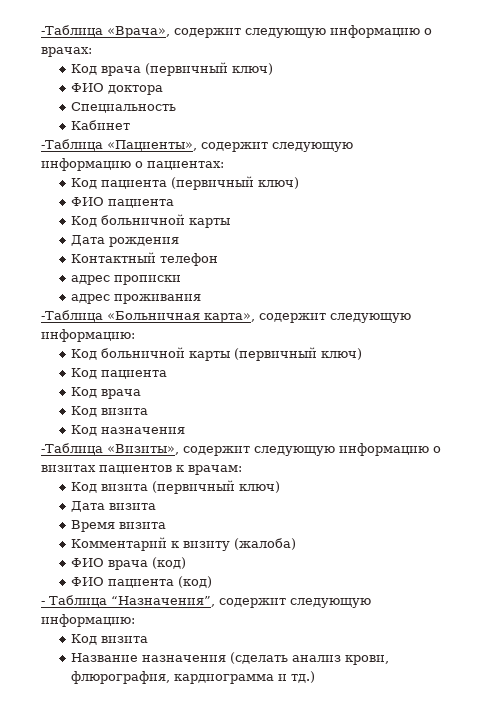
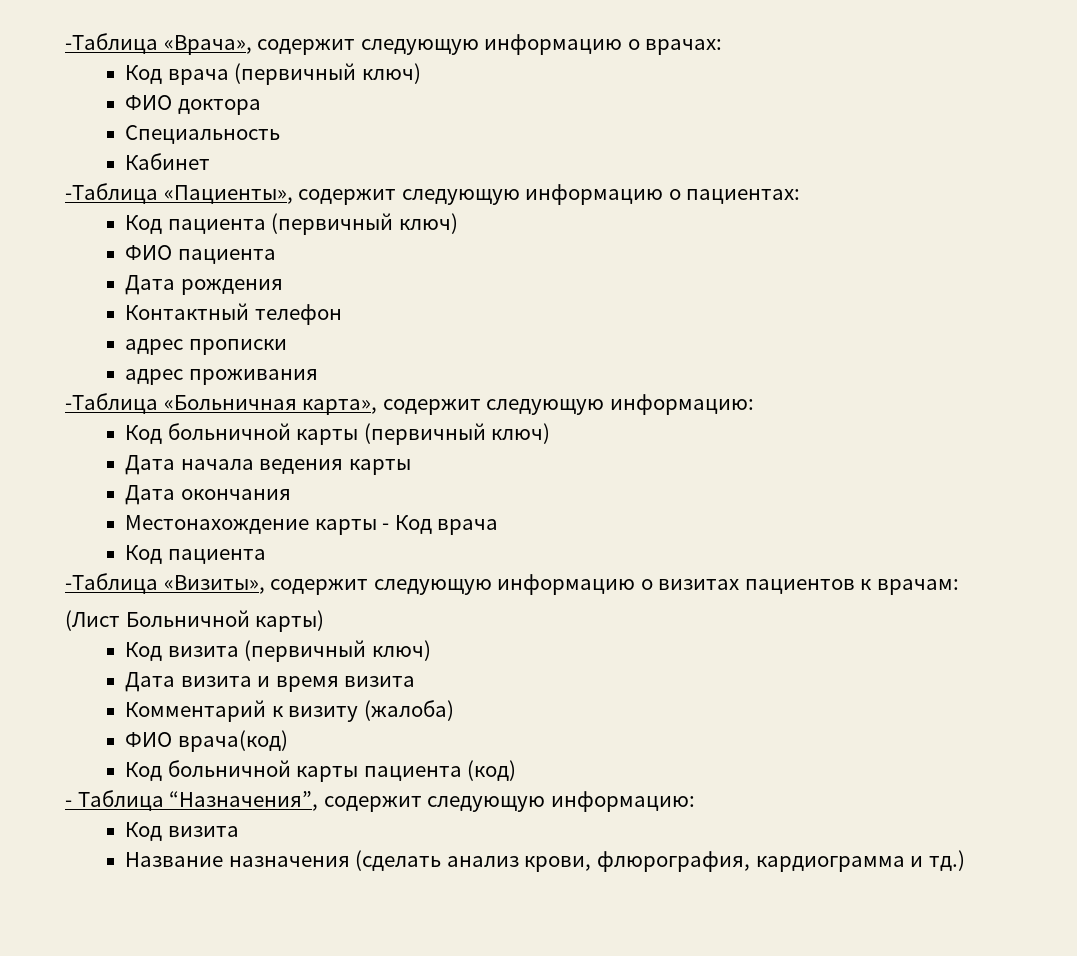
  Код пациента (первичный ключ)
  ФИО пациента
- Код больничной карты
  Код больничной карты (первичный ключ)
+ Дата начала ведения карты
+ Дата окончания
+ Местонахождение карты - Код врача
  Код пациента
- Код врача
- Код визита
- Код назначения
+ (Лист Больничной карты)
- Дата визита
- Время визита
+ Дата визита и время визита
- ФИО врача (код)
- ФИО пациента (код)
+ ФИО врача(код)
+ Код больничной карты пациента (код)

